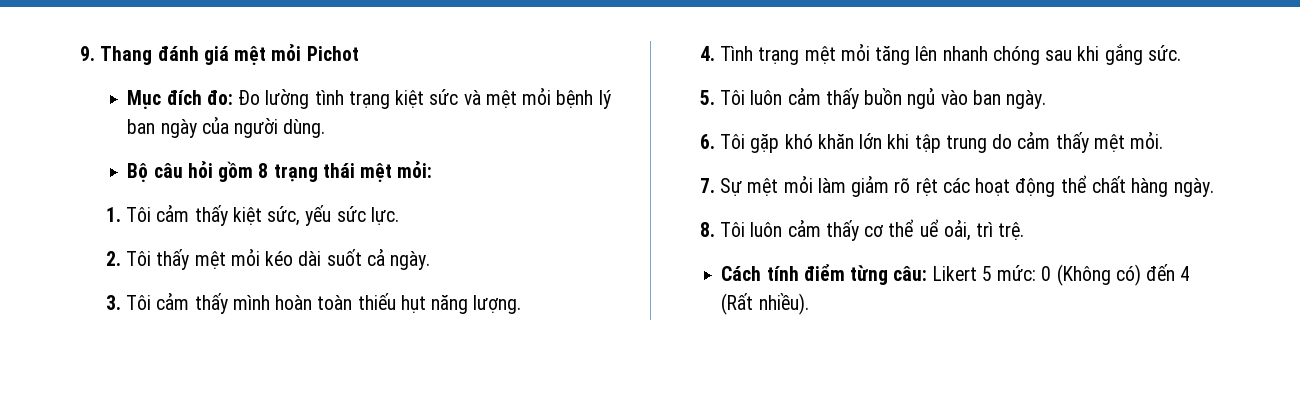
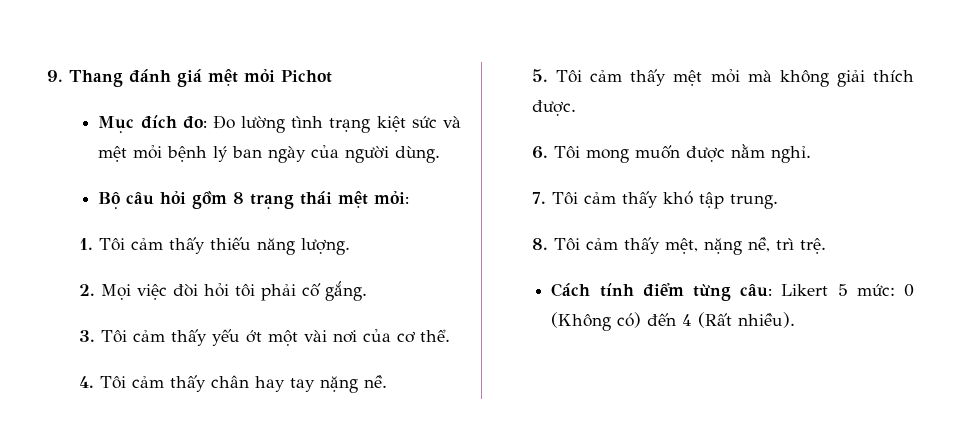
- 1. Tôi cảm thấy kiệt sức, yếu sức lực.
- 2. Tôi thấy mệt mỏi kéo dài suốt cả ngày.
- 3. Tôi cảm thấy mình hoàn toàn thiếu hụt năng lượng.
- 4. Tình trạng mệt mỏi tăng lên nhanh chóng sau khi gắng sức.
+ 1. Tôi cảm thấy thiếu năng lượng.
+ 2. Mọi việc đòi hỏi tôi phải cố gắng.
+ 3. Tôi cảm thấy yếu ớt một vài nơi của cơ thể.
+ 4. Tôi cảm thấy chân hay tay nặng nề.
- 5. Tôi luôn cảm thấy buồn ngủ vào ban ngày.
- 6. Tôi gặp khó khăn lớn khi tập trung do cảm thấy mệt mỏi.
- 7. Sự mệt mỏi làm giảm rõ rệt các hoạt động thể chất hàng ngày.
+ 5. Tôi cảm thấy mệt mỏi mà không giải thích được.
+ 6. Tôi mong muốn được nằm nghỉ.
+ 7. Tôi cảm thấy khó tập trung.
- 8. Tôi luôn cảm thấy cơ thể uể oải, trì trệ.
+ 8. Tôi cảm thấy mệt, nặng nề, trì trệ.

